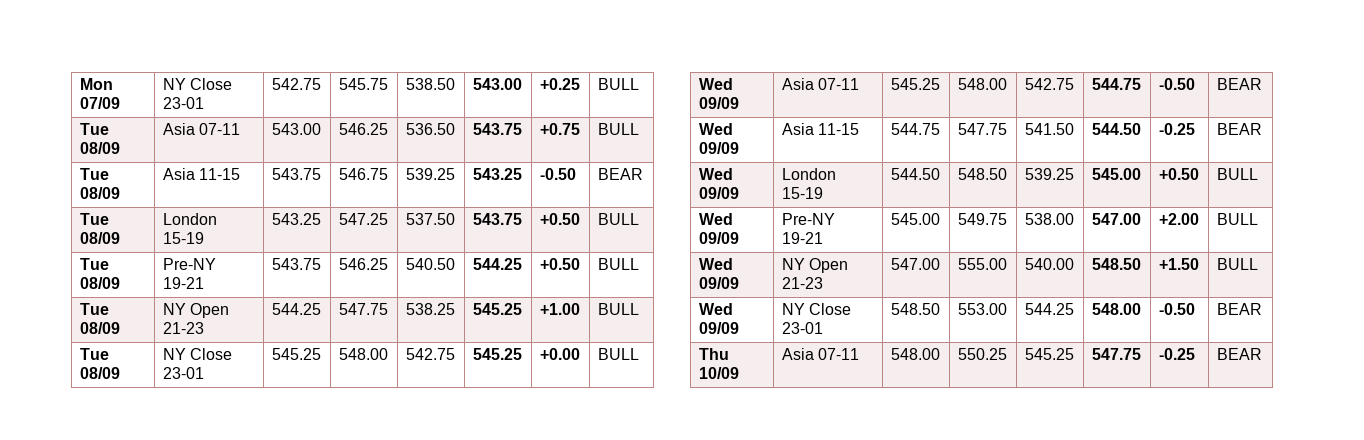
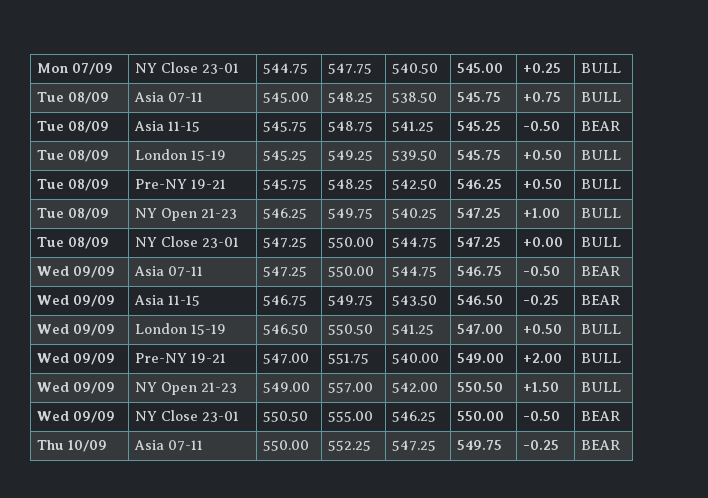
- Mon 07/09 | NY Close 23-01 | 542.75 | 545.75 | 538.50 | 543.00 | +0.25 | BULL
+ Mon 07/09 | NY Close 23-01 | 544.75 | 547.75 | 540.50 | 545.00 | +0.25 | BULL
- Tue 08/09 | Asia 07-11 | 543.00 | 546.25 | 536.50 | 543.75 | +0.75 | BULL
+ Tue 08/09 | Asia 07-11 | 545.00 | 548.25 | 538.50 | 545.75 | +0.75 | BULL
- Tue 08/09 | Asia 11-15 | 543.75 | 546.75 | 539.25 | 543.25 | -0.50 | BEAR
+ Tue 08/09 | Asia 11-15 | 545.75 | 548.75 | 541.25 | 545.25 | -0.50 | BEAR
- Tue 08/09 | London 15-19 | 543.25 | 547.25 | 537.50 | 543.75 | +0.50 | BULL
+ Tue 08/09 | London 15-19 | 545.25 | 549.25 | 539.50 | 545.75 | +0.50 | BULL
- Tue 08/09 | Pre-NY 19-21 | 543.75 | 546.25 | 540.50 | 544.25 | +0.50 | BULL
+ Tue 08/09 | Pre-NY 19-21 | 545.75 | 548.25 | 542.50 | 546.25 | +0.50 | BULL
- Tue 08/09 | NY Open 21-23 | 544.25 | 547.75 | 538.25 | 545.25 | +1.00 | BULL
+ Tue 08/09 | NY Open 21-23 | 546.25 | 549.75 | 540.25 | 547.25 | +1.00 | BULL
- Tue 08/09 | NY Close 23-01 | 545.25 | 548.00 | 542.75 | 545.25 | +0.00 | BULL
+ Tue 08/09 | NY Close 23-01 | 547.25 | 550.00 | 544.75 | 547.25 | +0.00 | BULL
- Wed 09/09 | Asia 07-11 | 545.25 | 548.00 | 542.75 | 544.75 | -0.50 | BEAR
+ Wed 09/09 | Asia 07-11 | 547.25 | 550.00 | 544.75 | 546.75 | -0.50 | BEAR
- Wed 09/09 | Asia 11-15 | 544.75 | 547.75 | 541.50 | 544.50 | -0.25 | BEAR
+ Wed 09/09 | Asia 11-15 | 546.75 | 549.75 | 543.50 | 546.50 | -0.25 | BEAR
- Wed 09/09 | London 15-19 | 544.50 | 548.50 | 539.25 | 545.00 | +0.50 | BULL
+ Wed 09/09 | London 15-19 | 546.50 | 550.50 | 541.25 | 547.00 | +0.50 | BULL
- Wed 09/09 | Pre-NY 19-21 | 545.00 | 549.75 | 538.00 | 547.00 | +2.00 | BULL
+ Wed 09/09 | Pre-NY 19-21 | 547.00 | 551.75 | 540.00 | 549.00 | +2.00 | BULL
- Wed 09/09 | NY Open 21-23 | 547.00 | 555.00 | 540.00 | 548.50 | +1.50 | BULL
+ Wed 09/09 | NY Open 21-23 | 549.00 | 557.00 | 542.00 | 550.50 | +1.50 | BULL
- Wed 09/09 | NY Close 23-01 | 548.50 | 553.00 | 544.25 | 548.00 | -0.50 | BEAR
+ Wed 09/09 | NY Close 23-01 | 550.50 | 555.00 | 546.25 | 550.00 | -0.50 | BEAR
- Thu 10/09 | Asia 07-11 | 548.00 | 550.25 | 545.25 | 547.75 | -0.25 | BEAR
+ Thu 10/09 | Asia 07-11 | 550.00 | 552.25 | 547.25 | 549.75 | -0.25 | BEAR

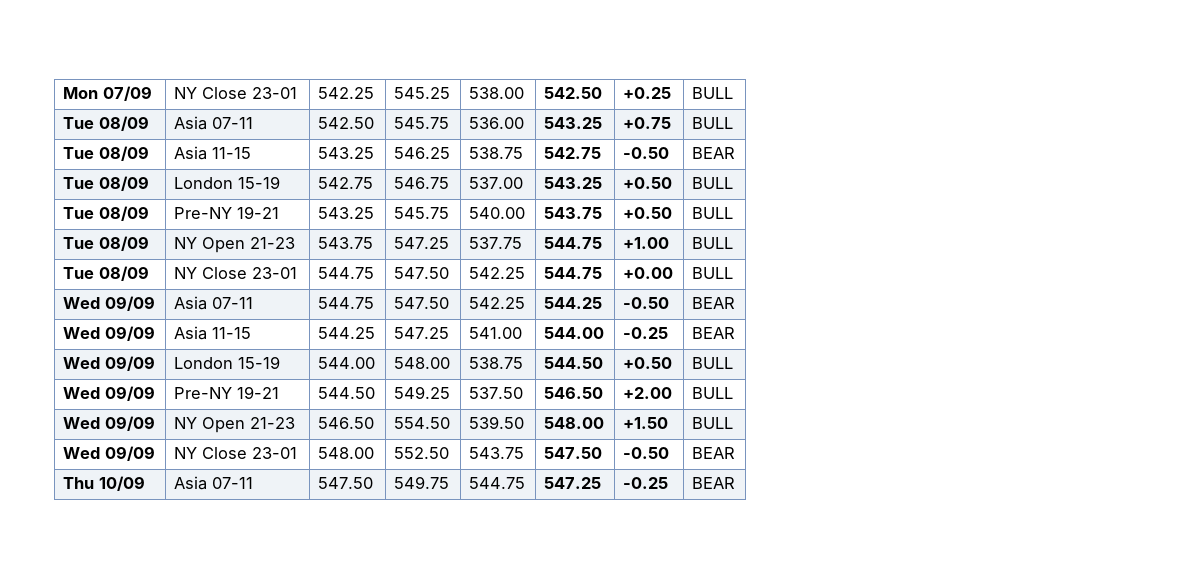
- Mon 07/09 | NY Close 23-01 | 544.75 | 547.75 | 540.50 | 545.00 | +0.25 | BULL
+ Mon 07/09 | NY Close 23-01 | 542.25 | 545.25 | 538.00 | 542.50 | +0.25 | BULL
- Tue 08/09 | Asia 07-11 | 545.00 | 548.25 | 538.50 | 545.75 | +0.75 | BULL
+ Tue 08/09 | Asia 07-11 | 542.50 | 545.75 | 536.00 | 543.25 | +0.75 | BULL
- Tue 08/09 | Asia 11-15 | 545.75 | 548.75 | 541.25 | 545.25 | -0.50 | BEAR
+ Tue 08/09 | Asia 11-15 | 543.25 | 546.25 | 538.75 | 542.75 | -0.50 | BEAR
- Tue 08/09 | London 15-19 | 545.25 | 549.25 | 539.50 | 545.75 | +0.50 | BULL
+ Tue 08/09 | London 15-19 | 542.75 | 546.75 | 537.00 | 543.25 | +0.50 | BULL
- Tue 08/09 | Pre-NY 19-21 | 545.75 | 548.25 | 542.50 | 546.25 | +0.50 | BULL
+ Tue 08/09 | Pre-NY 19-21 | 543.25 | 545.75 | 540.00 | 543.75 | +0.50 | BULL
- Tue 08/09 | NY Open 21-23 | 546.25 | 549.75 | 540.25 | 547.25 | +1.00 | BULL
+ Tue 08/09 | NY Open 21-23 | 543.75 | 547.25 | 537.75 | 544.75 | +1.00 | BULL
- Tue 08/09 | NY Close 23-01 | 547.25 | 550.00 | 544.75 | 547.25 | +0.00 | BULL
+ Tue 08/09 | NY Close 23-01 | 544.75 | 547.50 | 542.25 | 544.75 | +0.00 | BULL
- Wed 09/09 | Asia 07-11 | 547.25 | 550.00 | 544.75 | 546.75 | -0.50 | BEAR
+ Wed 09/09 | Asia 07-11 | 544.75 | 547.50 | 542.25 | 544.25 | -0.50 | BEAR
- Wed 09/09 | Asia 11-15 | 546.75 | 549.75 | 543.50 | 546.50 | -0.25 | BEAR
+ Wed 09/09 | Asia 11-15 | 544.25 | 547.25 | 541.00 | 544.00 | -0.25 | BEAR
- Wed 09/09 | London 15-19 | 546.50 | 550.50 | 541.25 | 547.00 | +0.50 | BULL
+ Wed 09/09 | London 15-19 | 544.00 | 548.00 | 538.75 | 544.50 | +0.50 | BULL
- Wed 09/09 | Pre-NY 19-21 | 547.00 | 551.75 | 540.00 | 549.00 | +2.00 | BULL
+ Wed 09/09 | Pre-NY 19-21 | 544.50 | 549.25 | 537.50 | 546.50 | +2.00 | BULL
- Wed 09/09 | NY Open 21-23 | 549.00 | 557.00 | 542.00 | 550.50 | +1.50 | BULL
+ Wed 09/09 | NY Open 21-23 | 546.50 | 554.50 | 539.50 | 548.00 | +1.50 | BULL
- Wed 09/09 | NY Close 23-01 | 550.50 | 555.00 | 546.25 | 550.00 | -0.50 | BEAR
+ Wed 09/09 | NY Close 23-01 | 548.00 | 552.50 | 543.75 | 547.50 | -0.50 | BEAR
- Thu 10/09 | Asia 07-11 | 550.00 | 552.25 | 547.25 | 549.75 | -0.25 | BEAR
+ Thu 10/09 | Asia 07-11 | 547.50 | 549.75 | 544.75 | 547.25 | -0.25 | BEAR

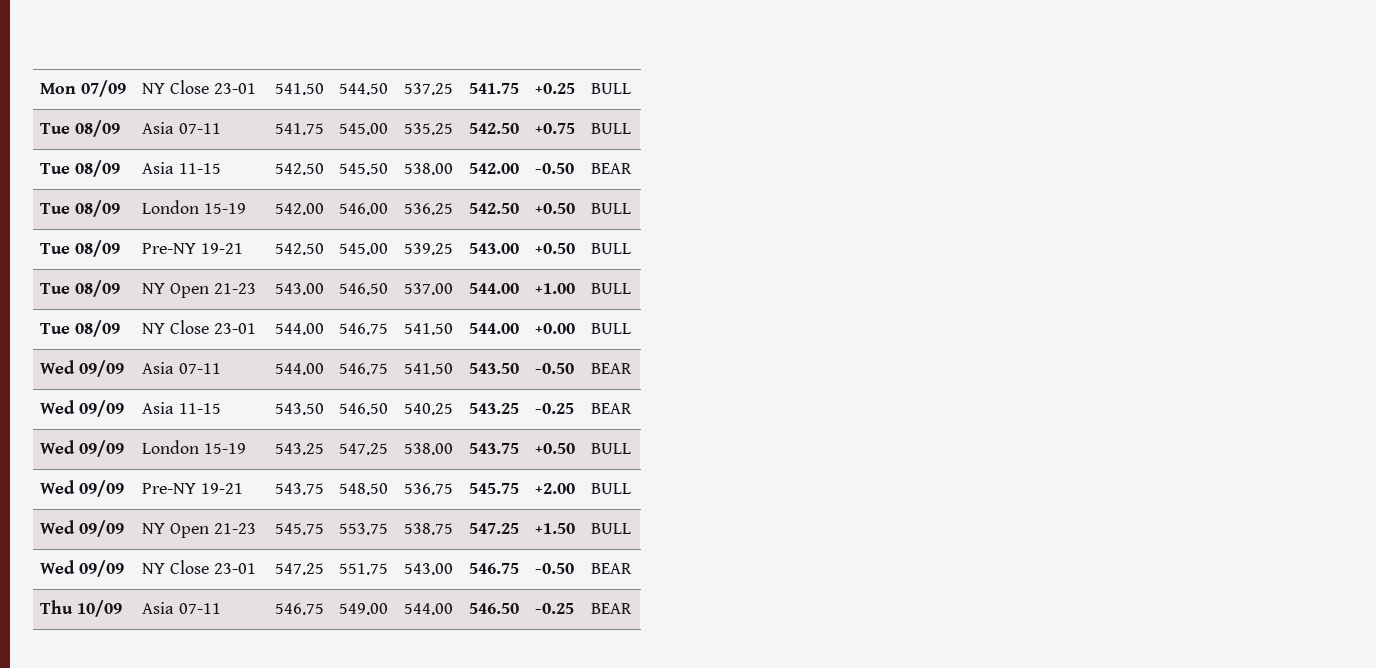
- Mon 07/09 | NY Close 23-01 | 542.25 | 545.25 | 538.00 | 542.50 | +0.25 | BULL
+ Mon 07/09 | NY Close 23-01 | 541.50 | 544.50 | 537.25 | 541.75 | +0.25 | BULL
- Tue 08/09 | Asia 07-11 | 542.50 | 545.75 | 536.00 | 543.25 | +0.75 | BULL
+ Tue 08/09 | Asia 07-11 | 541.75 | 545.00 | 535.25 | 542.50 | +0.75 | BULL
- Tue 08/09 | Asia 11-15 | 543.25 | 546.25 | 538.75 | 542.75 | -0.50 | BEAR
+ Tue 08/09 | Asia 11-15 | 542.50 | 545.50 | 538.00 | 542.00 | -0.50 | BEAR
- Tue 08/09 | London 15-19 | 542.75 | 546.75 | 537.00 | 543.25 | +0.50 | BULL
+ Tue 08/09 | London 15-19 | 542.00 | 546.00 | 536.25 | 542.50 | +0.50 | BULL
- Tue 08/09 | Pre-NY 19-21 | 543.25 | 545.75 | 540.00 | 543.75 | +0.50 | BULL
+ Tue 08/09 | Pre-NY 19-21 | 542.50 | 545.00 | 539.25 | 543.00 | +0.50 | BULL
- Tue 08/09 | NY Open 21-23 | 543.75 | 547.25 | 537.75 | 544.75 | +1.00 | BULL
+ Tue 08/09 | NY Open 21-23 | 543.00 | 546.50 | 537.00 | 544.00 | +1.00 | BULL
- Tue 08/09 | NY Close 23-01 | 544.75 | 547.50 | 542.25 | 544.75 | +0.00 | BULL
+ Tue 08/09 | NY Close 23-01 | 544.00 | 546.75 | 541.50 | 544.00 | +0.00 | BULL
- Wed 09/09 | Asia 07-11 | 544.75 | 547.50 | 542.25 | 544.25 | -0.50 | BEAR
+ Wed 09/09 | Asia 07-11 | 544.00 | 546.75 | 541.50 | 543.50 | -0.50 | BEAR
- Wed 09/09 | Asia 11-15 | 544.25 | 547.25 | 541.00 | 544.00 | -0.25 | BEAR
+ Wed 09/09 | Asia 11-15 | 543.50 | 546.50 | 540.25 | 543.25 | -0.25 | BEAR
- Wed 09/09 | London 15-19 | 544.00 | 548.00 | 538.75 | 544.50 | +0.50 | BULL
+ Wed 09/09 | London 15-19 | 543.25 | 547.25 | 538.00 | 543.75 | +0.50 | BULL
- Wed 09/09 | Pre-NY 19-21 | 544.50 | 549.25 | 537.50 | 546.50 | +2.00 | BULL
+ Wed 09/09 | Pre-NY 19-21 | 543.75 | 548.50 | 536.75 | 545.75 | +2.00 | BULL
- Wed 09/09 | NY Open 21-23 | 546.50 | 554.50 | 539.50 | 548.00 | +1.50 | BULL
+ Wed 09/09 | NY Open 21-23 | 545.75 | 553.75 | 538.75 | 547.25 | +1.50 | BULL
- Wed 09/09 | NY Close 23-01 | 548.00 | 552.50 | 543.75 | 547.50 | -0.50 | BEAR
+ Wed 09/09 | NY Close 23-01 | 547.25 | 551.75 | 543.00 | 546.75 | -0.50 | BEAR
- Thu 10/09 | Asia 07-11 | 547.50 | 549.75 | 544.75 | 547.25 | -0.25 | BEAR
+ Thu 10/09 | Asia 07-11 | 546.75 | 549.00 | 544.00 | 546.50 | -0.25 | BEAR

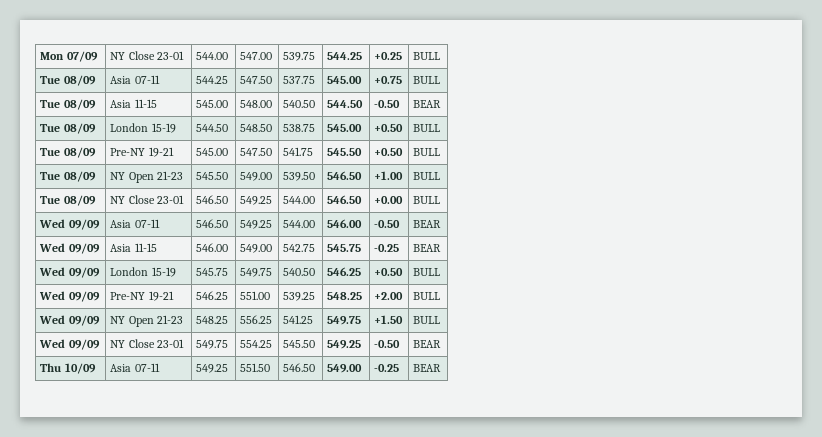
- Mon 07/09 | NY Close 23-01 | 541.50 | 544.50 | 537.25 | 541.75 | +0.25 | BULL
+ Mon 07/09 | NY Close 23-01 | 544.00 | 547.00 | 539.75 | 544.25 | +0.25 | BULL
- Tue 08/09 | Asia 07-11 | 541.75 | 545.00 | 535.25 | 542.50 | +0.75 | BULL
+ Tue 08/09 | Asia 07-11 | 544.25 | 547.50 | 537.75 | 545.00 | +0.75 | BULL
- Tue 08/09 | Asia 11-15 | 542.50 | 545.50 | 538.00 | 542.00 | -0.50 | BEAR
+ Tue 08/09 | Asia 11-15 | 545.00 | 548.00 | 540.50 | 544.50 | -0.50 | BEAR
- Tue 08/09 | London 15-19 | 542.00 | 546.00 | 536.25 | 542.50 | +0.50 | BULL
+ Tue 08/09 | London 15-19 | 544.50 | 548.50 | 538.75 | 545.00 | +0.50 | BULL
- Tue 08/09 | Pre-NY 19-21 | 542.50 | 545.00 | 539.25 | 543.00 | +0.50 | BULL
+ Tue 08/09 | Pre-NY 19-21 | 545.00 | 547.50 | 541.75 | 545.50 | +0.50 | BULL
- Tue 08/09 | NY Open 21-23 | 543.00 | 546.50 | 537.00 | 544.00 | +1.00 | BULL
+ Tue 08/09 | NY Open 21-23 | 545.50 | 549.00 | 539.50 | 546.50 | +1.00 | BULL
- Tue 08/09 | NY Close 23-01 | 544.00 | 546.75 | 541.50 | 544.00 | +0.00 | BULL
+ Tue 08/09 | NY Close 23-01 | 546.50 | 549.25 | 544.00 | 546.50 | +0.00 | BULL
- Wed 09/09 | Asia 07-11 | 544.00 | 546.75 | 541.50 | 543.50 | -0.50 | BEAR
+ Wed 09/09 | Asia 07-11 | 546.50 | 549.25 | 544.00 | 546.00 | -0.50 | BEAR
- Wed 09/09 | Asia 11-15 | 543.50 | 546.50 | 540.25 | 543.25 | -0.25 | BEAR
+ Wed 09/09 | Asia 11-15 | 546.00 | 549.00 | 542.75 | 545.75 | -0.25 | BEAR
- Wed 09/09 | London 15-19 | 543.25 | 547.25 | 538.00 | 543.75 | +0.50 | BULL
+ Wed 09/09 | London 15-19 | 545.75 | 549.75 | 540.50 | 546.25 | +0.50 | BULL
- Wed 09/09 | Pre-NY 19-21 | 543.75 | 548.50 | 536.75 | 545.75 | +2.00 | BULL
+ Wed 09/09 | Pre-NY 19-21 | 546.25 | 551.00 | 539.25 | 548.25 | +2.00 | BULL
- Wed 09/09 | NY Open 21-23 | 545.75 | 553.75 | 538.75 | 547.25 | +1.50 | BULL
+ Wed 09/09 | NY Open 21-23 | 548.25 | 556.25 | 541.25 | 549.75 | +1.50 | BULL
- Wed 09/09 | NY Close 23-01 | 547.25 | 551.75 | 543.00 | 546.75 | -0.50 | BEAR
+ Wed 09/09 | NY Close 23-01 | 549.75 | 554.25 | 545.50 | 549.25 | -0.50 | BEAR
- Thu 10/09 | Asia 07-11 | 546.75 | 549.00 | 544.00 | 546.50 | -0.25 | BEAR
+ Thu 10/09 | Asia 07-11 | 549.25 | 551.50 | 546.50 | 549.00 | -0.25 | BEAR

